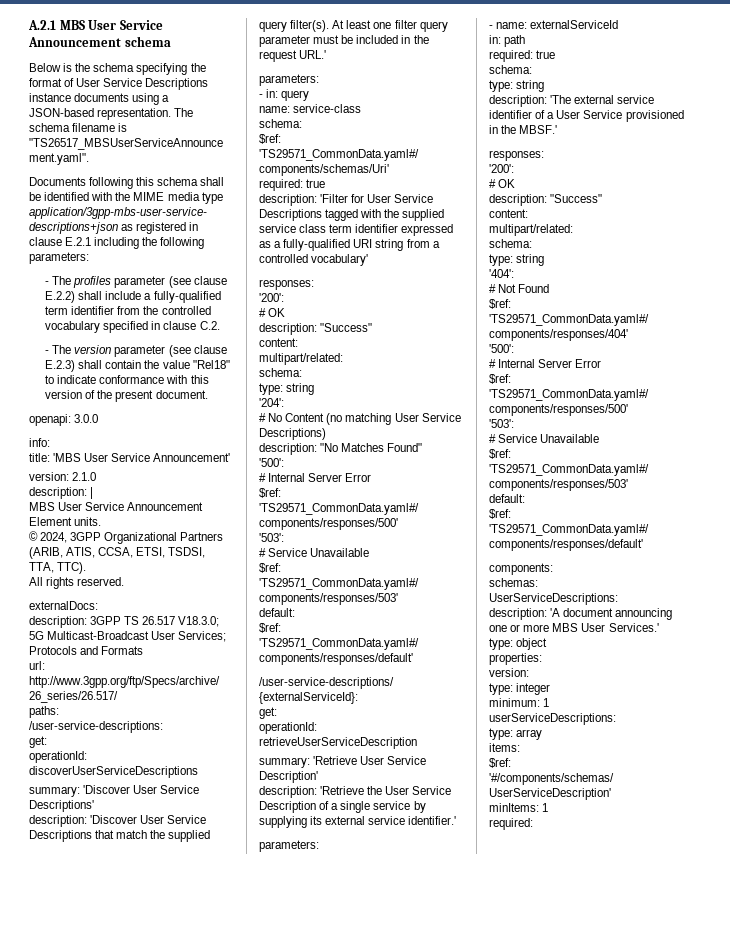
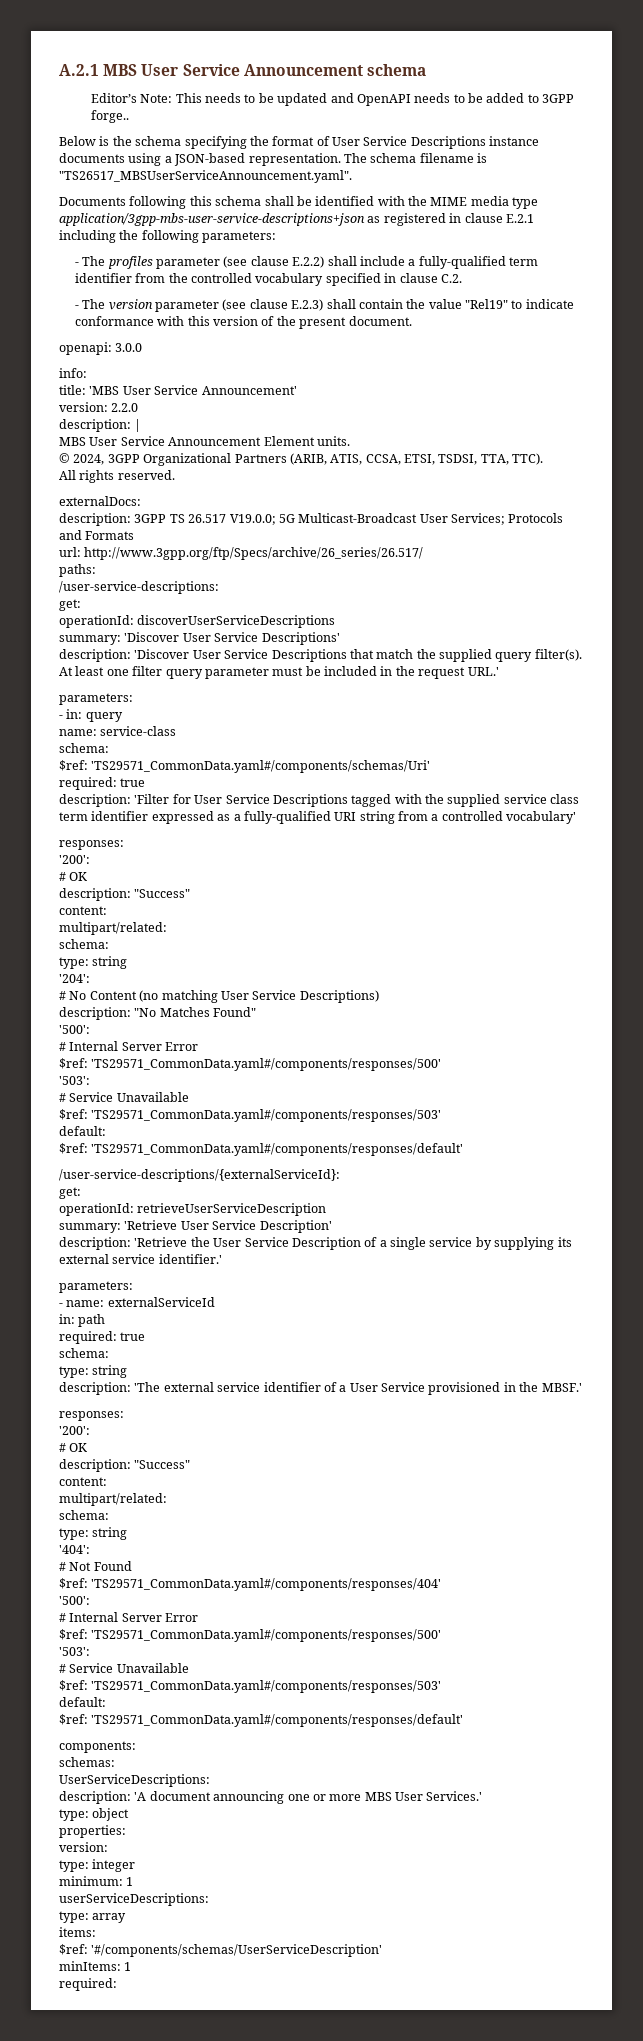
+ Editor’s Note: This needs to be updated and OpenAPI needs to be added to 3GPP forge..
- - The version parameter (see clause E.2.3) shall contain the value "Rel18" to indicate conformance with this version of the present document.
+ - The version parameter (see clause E.2.3) shall contain the value "Rel19" to indicate conformance with this version of the present document.
- version: 2.1.0
+ version: 2.2.0
- description: 3GPP TS 26.517 V18.3.0; 5G Multicast-Broadcast User Services; Protocols and Formats
+ description: 3GPP TS 26.517 V19.0.0; 5G Multicast-Broadcast User Services; Protocols and Formats

